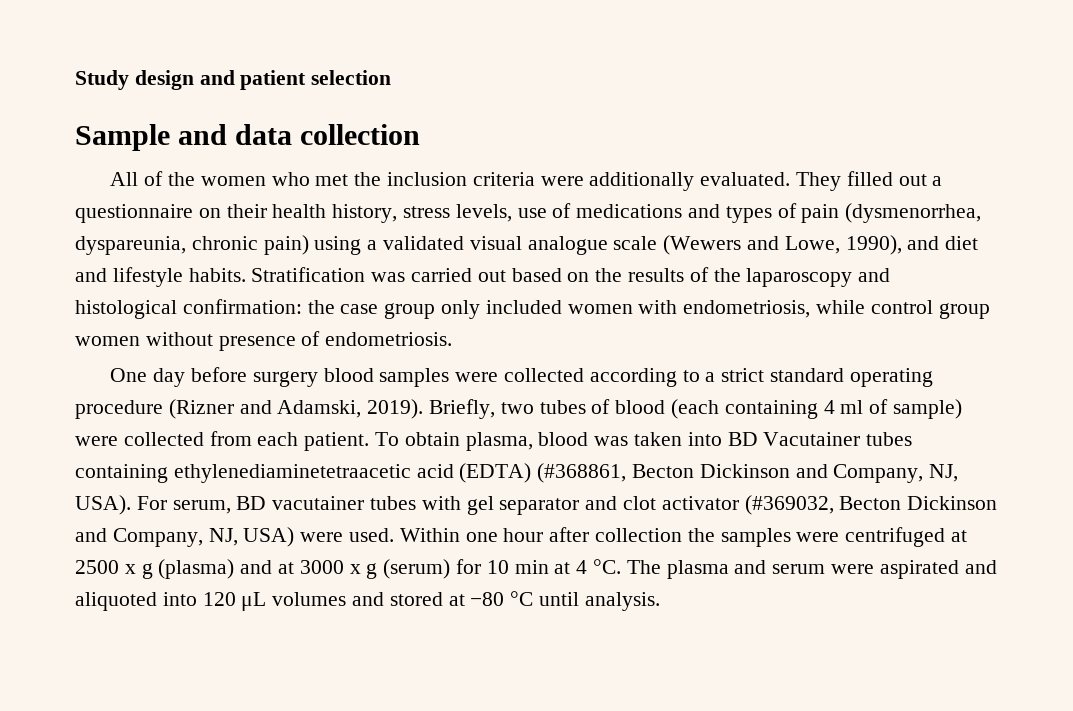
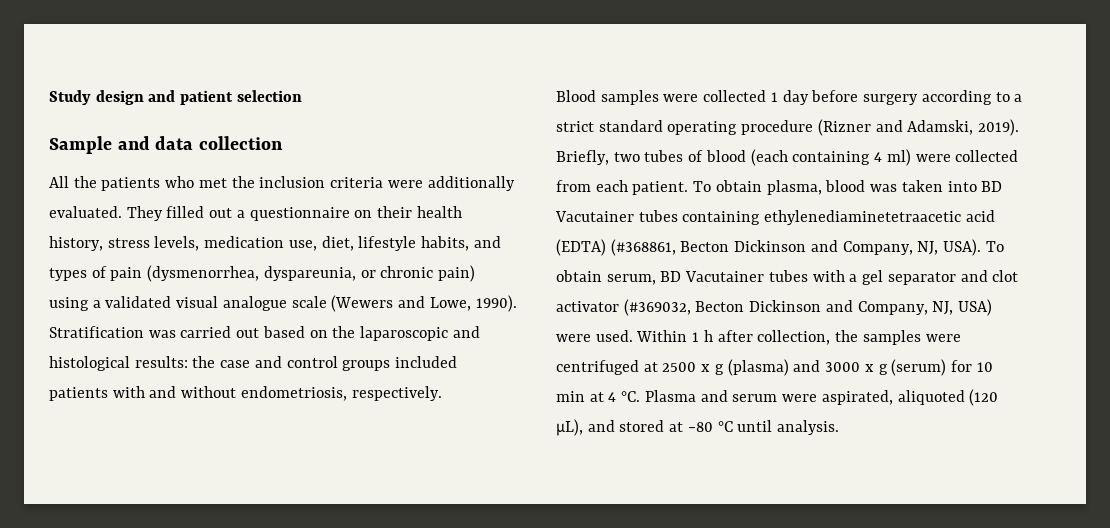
- All of the women who met the inclusion criteria were additionally evaluated.
+ All the patients who met the inclusion criteria were additionally evaluated.
- They filled out a questionnaire on their health history, stress levels, use of medications and types of pain (dysmenorrhea, dyspareunia, chronic pain) using a validated visual analogue scale (Wewers and Lowe, 1990), and diet and lifestyle habits.
+ They filled out a questionnaire on their health history, stress levels, medication use, diet, lifestyle habits, and types of pain (dysmenorrhea, dyspareunia, or chronic pain) using a validated visual analogue scale (Wewers and Lowe, 1990).
- Stratification was carried out based on the results of the laparoscopy and histological confirmation: the case group only included women with endometriosis, while control group women without presence of endometriosis.
- One day before surgery blood samples were collected according to a strict standard operating procedure (Rizner and Adamski, 2019).
+ Stratification was carried out based on the laparoscopic and histological results: the case and control groups included patients with and without endometriosis, respectively.
+ Blood samples were collected 1 day before surgery according to a strict standard operating procedure (Rizner and Adamski, 2019).
- Briefly, two tubes of blood (each containing 4 ml of sample) were collected from each patient.
+ Briefly, two tubes of blood (each containing 4 ml) were collected from each patient.
- For serum, BD vacutainer tubes with gel separator and clot activator (#369032, Becton Dickinson and Company, NJ, USA) were used.
+ To obtain serum, BD Vacutainer tubes with a gel separator and clot activator (#369032, Becton Dickinson and Company, NJ, USA) were used.
- Within one hour after collection the samples were centrifuged at 2500 x g (plasma) and at 3000 x g (serum) for 10 min at 4 °C.
+ Within 1 h after collection, the samples were centrifuged at 2500 x g (plasma) and 3000 x g (serum) for 10 min at 4 °C.
- The plasma and serum were aspirated and aliquoted into 120 μL volumes and stored at −80 °C until analysis.
+ Plasma and serum were aspirated, aliquoted (120 μL), and stored at −80 °C until analysis.

